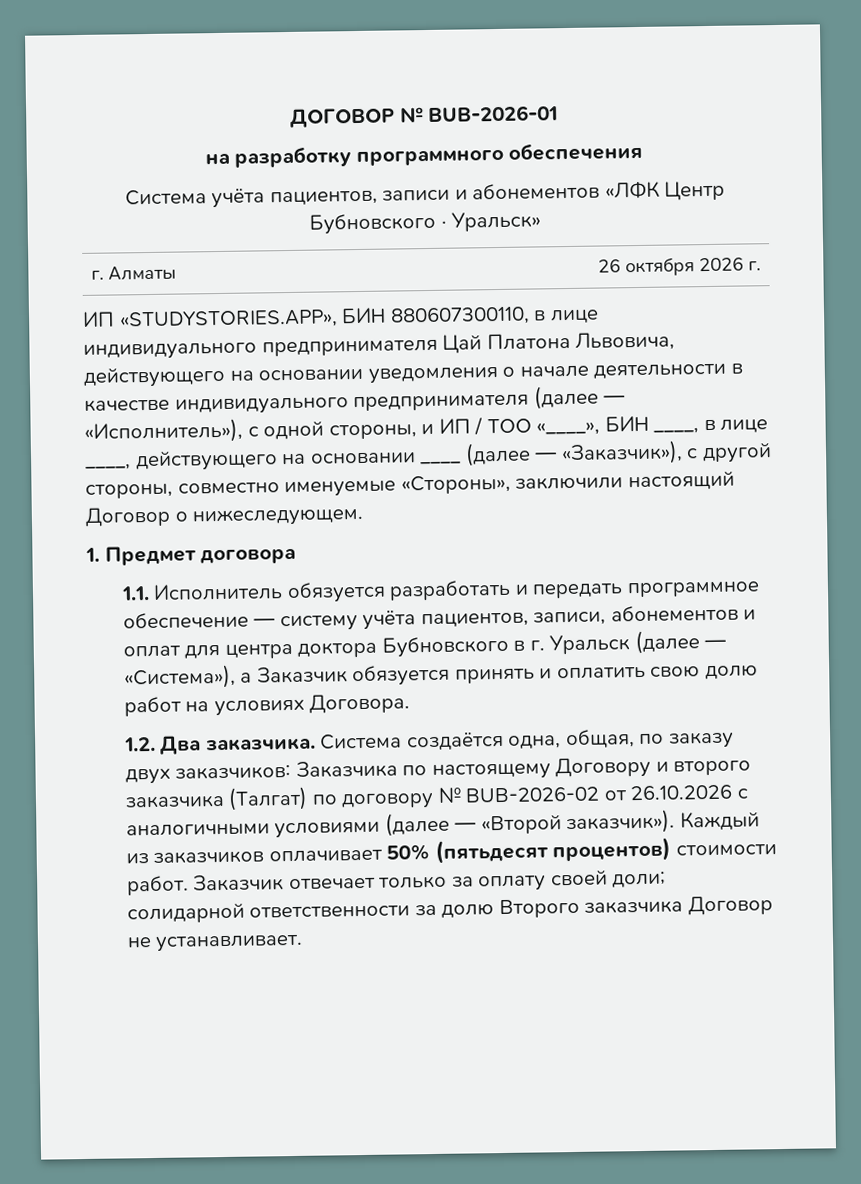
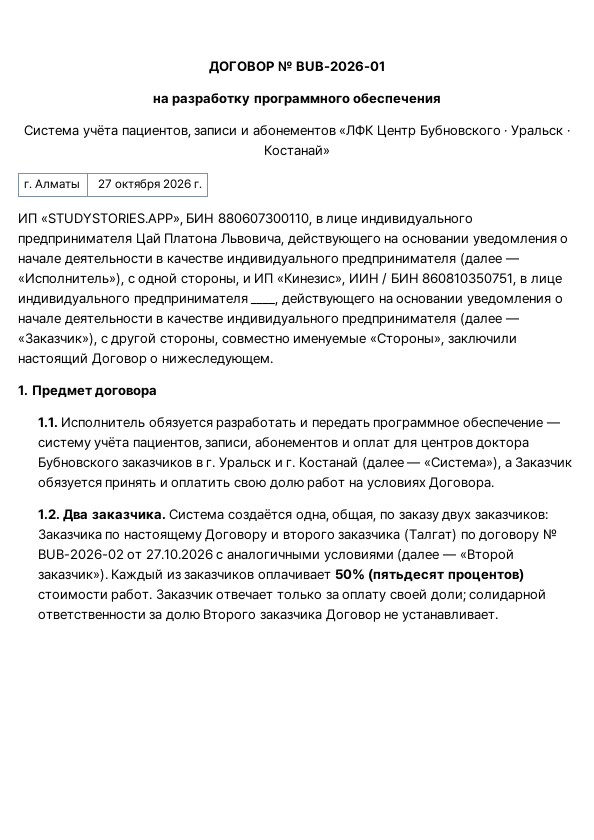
- Система учёта пациентов, записи и абонементов «ЛФК Центр Бубновского · Уральск»
+ Система учёта пациентов, записи и абонементов «ЛФК Центр Бубновского · Уральск · Костанай»
- г. Алматы | 26 октября 2026 г.
+ г. Алматы | 27 октября 2026 г.
- ИП «STUDYSTORIES.APP», БИН 880607300110, в лице индивидуального предпринимателя Цай Платона Львовича, действующего на основании уведомления о начале деятельности в качестве индивидуального предпринимателя (далее — «Исполнитель»), с одной стороны, и ИП / ТОО «____», БИН ____, в лице ____, действующего на основании ____ (далее — «Заказчик»), с другой стороны, совместно именуемые «Стороны», заключили настоящий Договор о нижеследующем.
+ ИП «STUDYSTORIES.APP», БИН 880607300110, в лице индивидуального предпринимателя Цай Платона Львовича, действующего на основании уведомления о начале деятельности в качестве индивидуального предпринимателя (далее — «Исполнитель»), с одной стороны, и ИП «Кинезис», ИИН / БИН 860810350751, в лице индивидуального предпринимателя ____, действующего на основании уведомления о начале деятельности в качестве индивидуального предпринимателя (далее — «Заказчик»), с другой стороны, совместно именуемые «Стороны», заключили настоящий Договор о нижеследующем.
- 1.1. Исполнитель обязуется разработать и передать программное обеспечение — систему учёта пациентов, записи, абонементов и оплат для центра доктора Бубновского в г. Уральск (далее — «Система»), а Заказчик обязуется принять и оплатить свою долю работ на условиях Договора.
+ 1.1. Исполнитель обязуется разработать и передать программное обеспечение — систему учёта пациентов, записи, абонементов и оплат для центров доктора Бубновского заказчиков в г. Уральск и г. Костанай (далее — «Система»), а Заказчик обязуется принять и оплатить свою долю работ на условиях Договора.
- Система создаётся одна, общая, по заказу двух заказчиков: Заказчика по настоящему Договору и второго заказчика (Талгат) по договору № BUB-2026-02 от 26.10.2026 с аналогичными условиями (далее — «Второй заказчик»).
+ Система создаётся одна, общая, по заказу двух заказчиков: Заказчика по настоящему Договору и второго заказчика (Талгат) по договору № BUB-2026-02 от 27.10.2026 с аналогичными условиями (далее — «Второй заказчик»).

